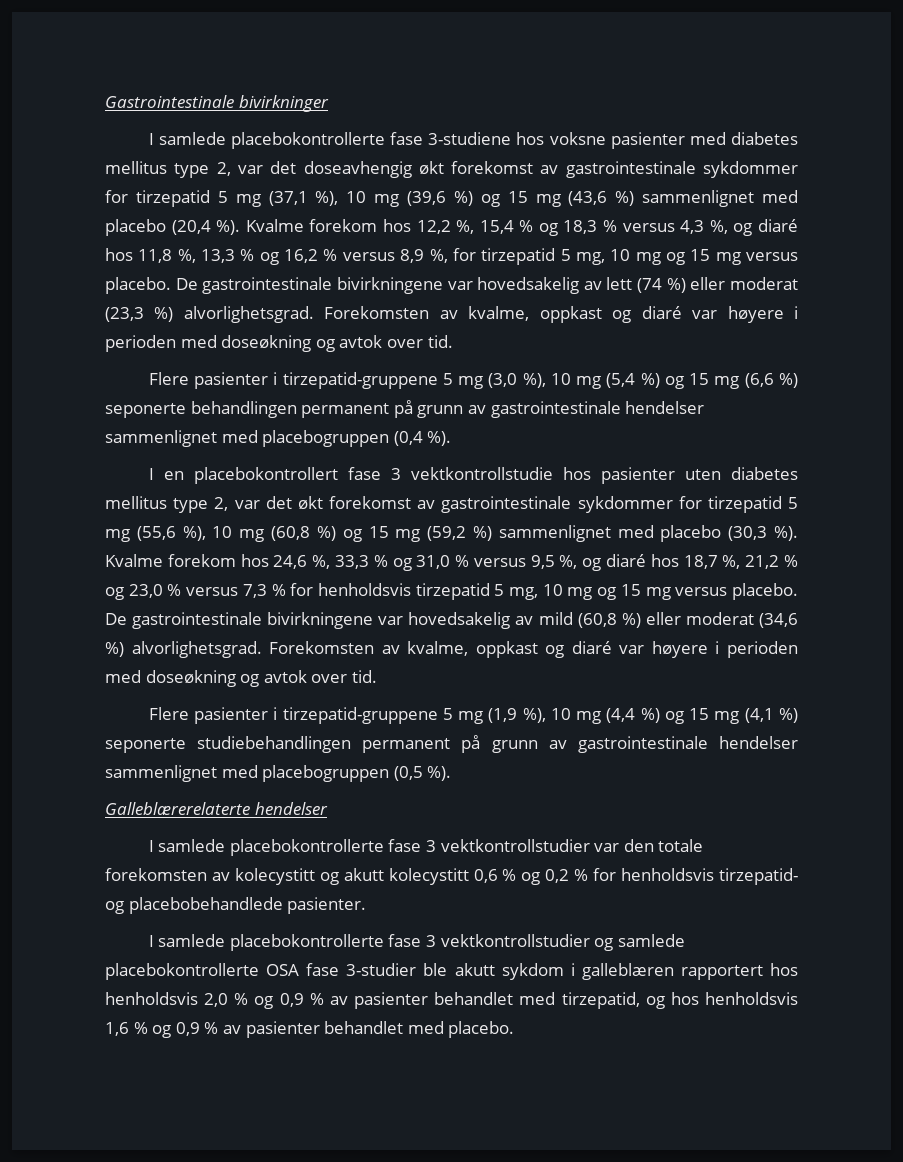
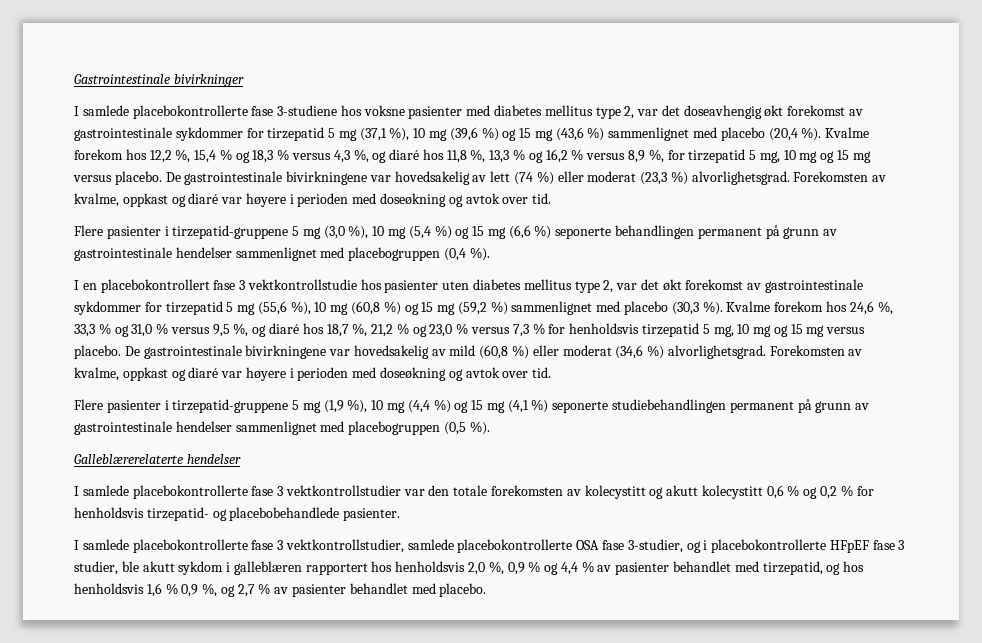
- I samlede placebokontrollerte fase 3 vektkontrollstudier og samlede placebokontrollerte OSA fase 3-studier ble akutt sykdom i galleblæren rapportert hos henholdsvis 2,0 % og 0,9 % av pasienter behandlet med tirzepatid, og hos henholdsvis 1,6 % og 0,9 % av pasienter behandlet med placebo.
+ I samlede placebokontrollerte fase 3 vektkontrollstudier, samlede placebokontrollerte OSA fase 3-studier, og i placebokontrollerte HFpEF fase 3 studier, ble akutt sykdom i galleblæren rapportert hos henholdsvis 2,0 %, 0,9 % og 4,4 % av pasienter behandlet med tirzepatid, og hos henholdsvis 1,6 % 0,9 %, og 2,7 % av pasienter behandlet med placebo.

